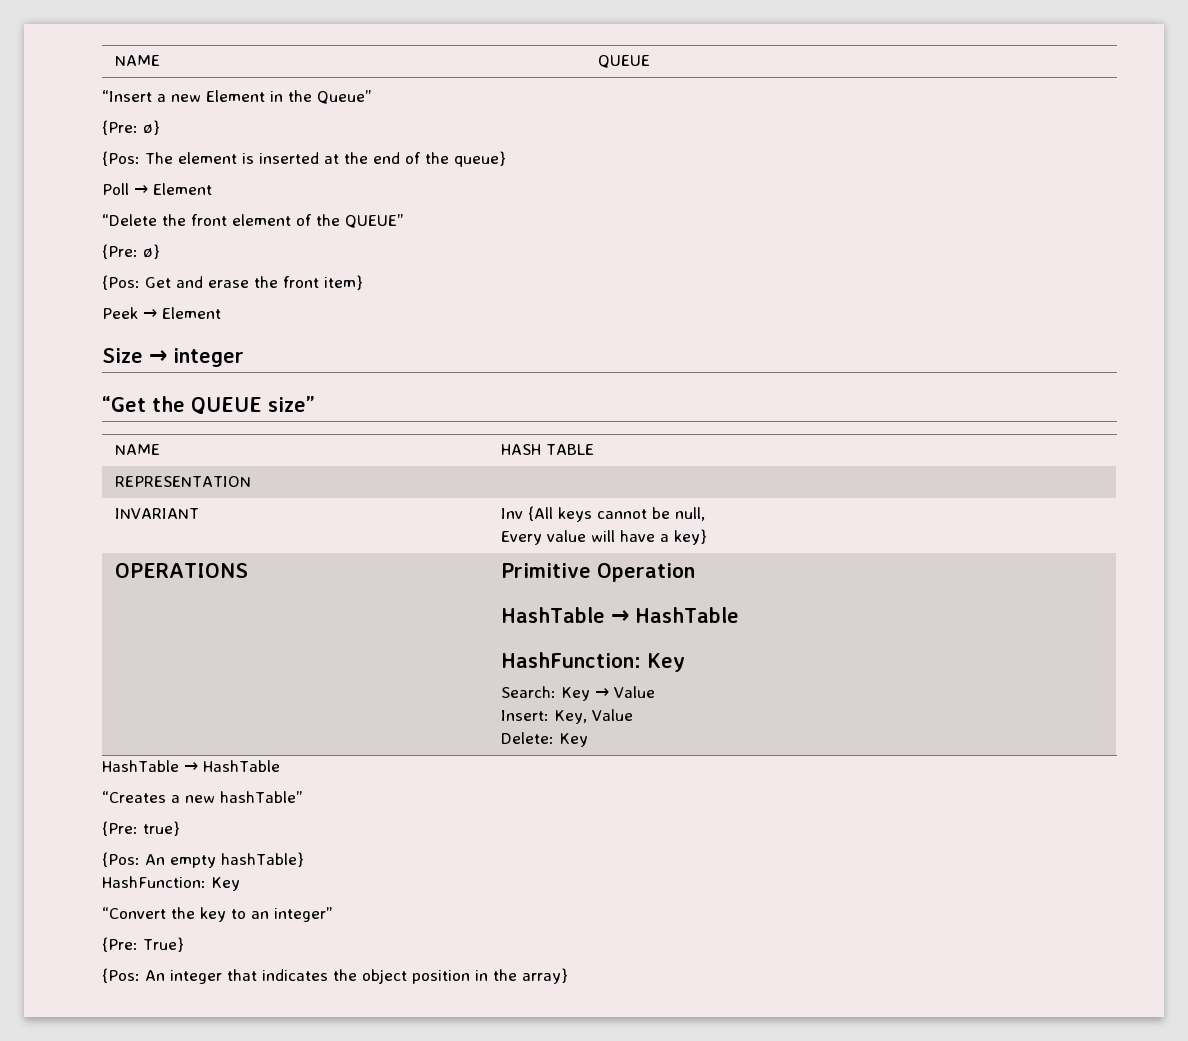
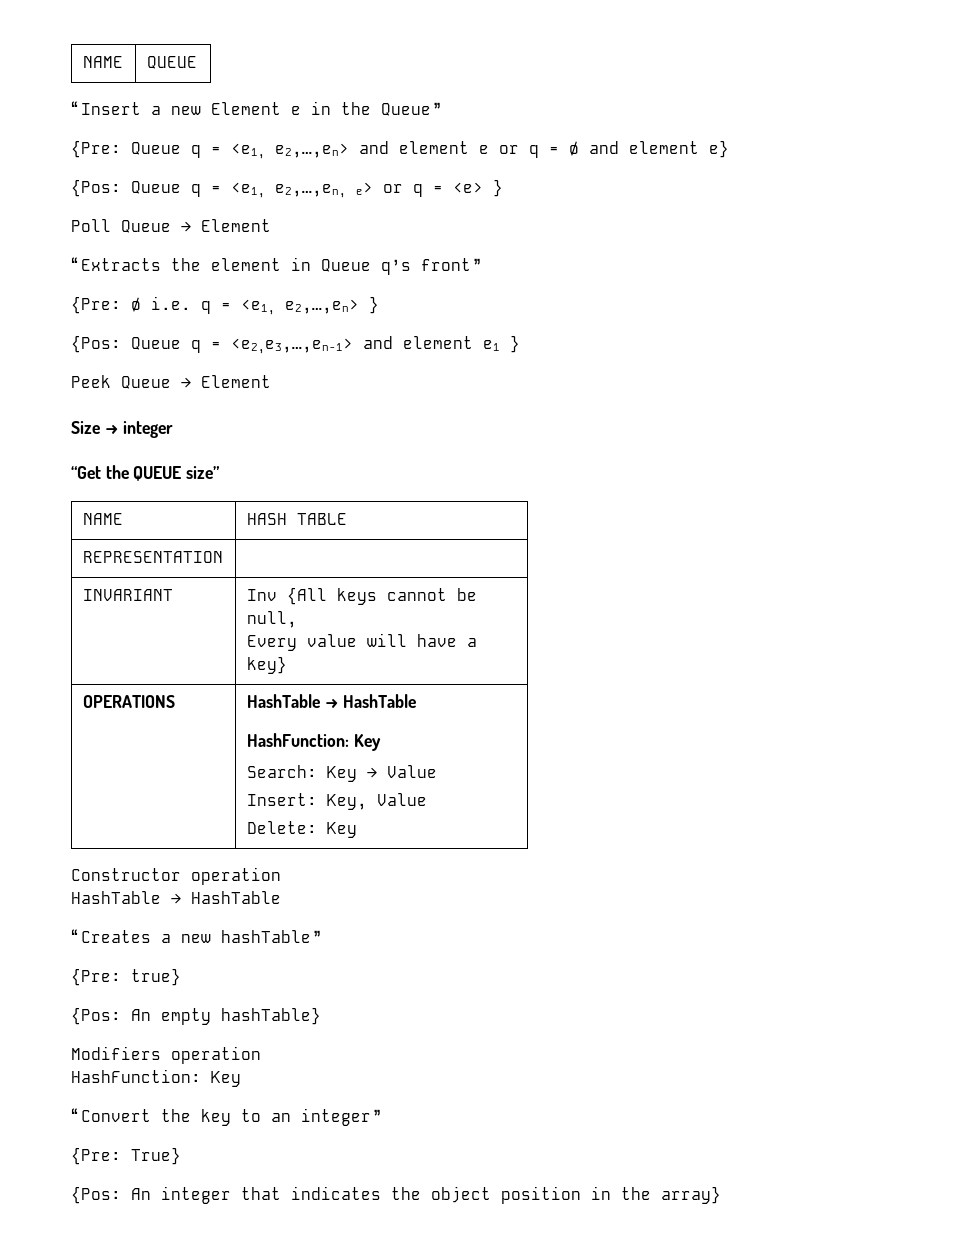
- “Insert a new Element in the Queue”
- {Pre: ø}
- {Pos: The element is inserted at the end of the queue}
+ “Insert a new Element e in the Queue”
+ {Pre: Queue q = <e1, e2,…,en> and element e or q = ø and element e}
+ {Pos: Queue q = <e1, e2,…,en, e> or q = <e> }
- Poll → Element
- “Delete the front element of the QUEUE”
- {Pre: ø}
- {Pos: Get and erase the front item}
+ Poll Queue → Element
+ “Extracts the element in Queue q’s front”
+ {Pre: ø i.e. q = <e1, e2,…,en> }
+ {Pos: Queue q = <e2,e3,…,en-1> and element e1 }
- Peek → Element
+ Peek Queue → Element
- OPERATIONS | Primitive Operation
- HashTable → HashTable
+ OPERATIONS | HashTable → HashTable
+ Constructor operation
+ Modifiers operation

